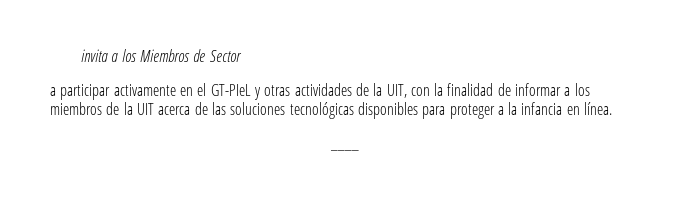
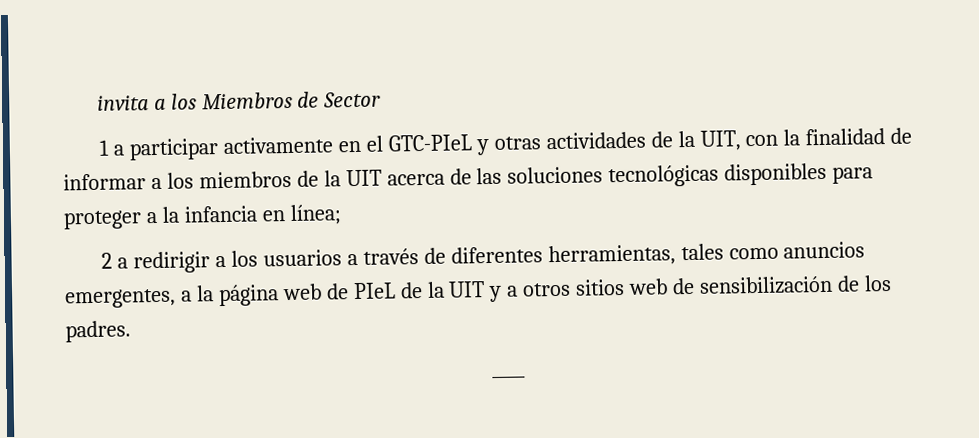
- a participar activamente en el GT-PIeL y otras actividades de la UIT, con la finalidad de informar a los miembros de la UIT acerca de las soluciones tecnológicas disponibles para proteger a la infancia en línea.
+ 1 a participar activamente en el GTC-PIeL y otras actividades de la UIT, con la finalidad de informar a los miembros de la UIT acerca de las soluciones tecnológicas disponibles para proteger a la infancia en línea;
+ 2 a redirigir a los usuarios a través de diferentes herramientas, tales como anuncios emergentes, a la página web de PIeL de la UIT y a otros sitios web de sensibilización de los padres.

